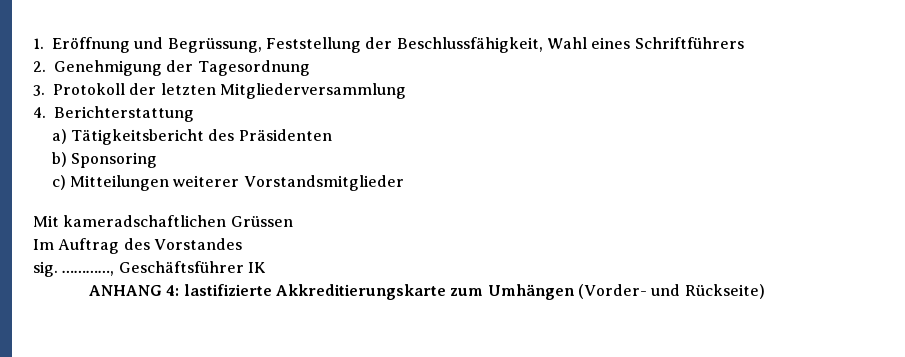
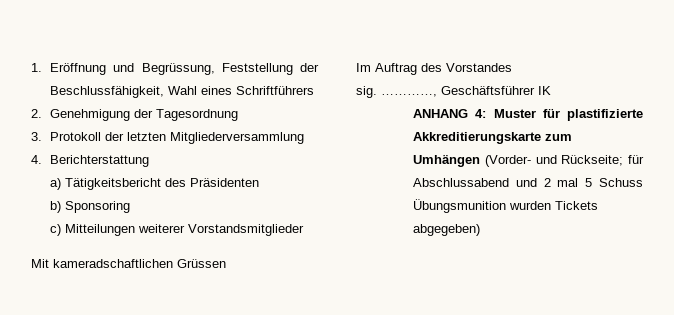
- ANHANG 4: lastifizierte Akkreditierungskarte zum Umhängen (Vorder- und Rückseite)
+ ANHANG 4: Muster für plastifizierte Akkreditierungskarte zum Umhängen (Vorder- und Rückseite; für Abschlussabend und 2 mal 5 Schuss Übungsmunition wurden Tickets abgegeben)

